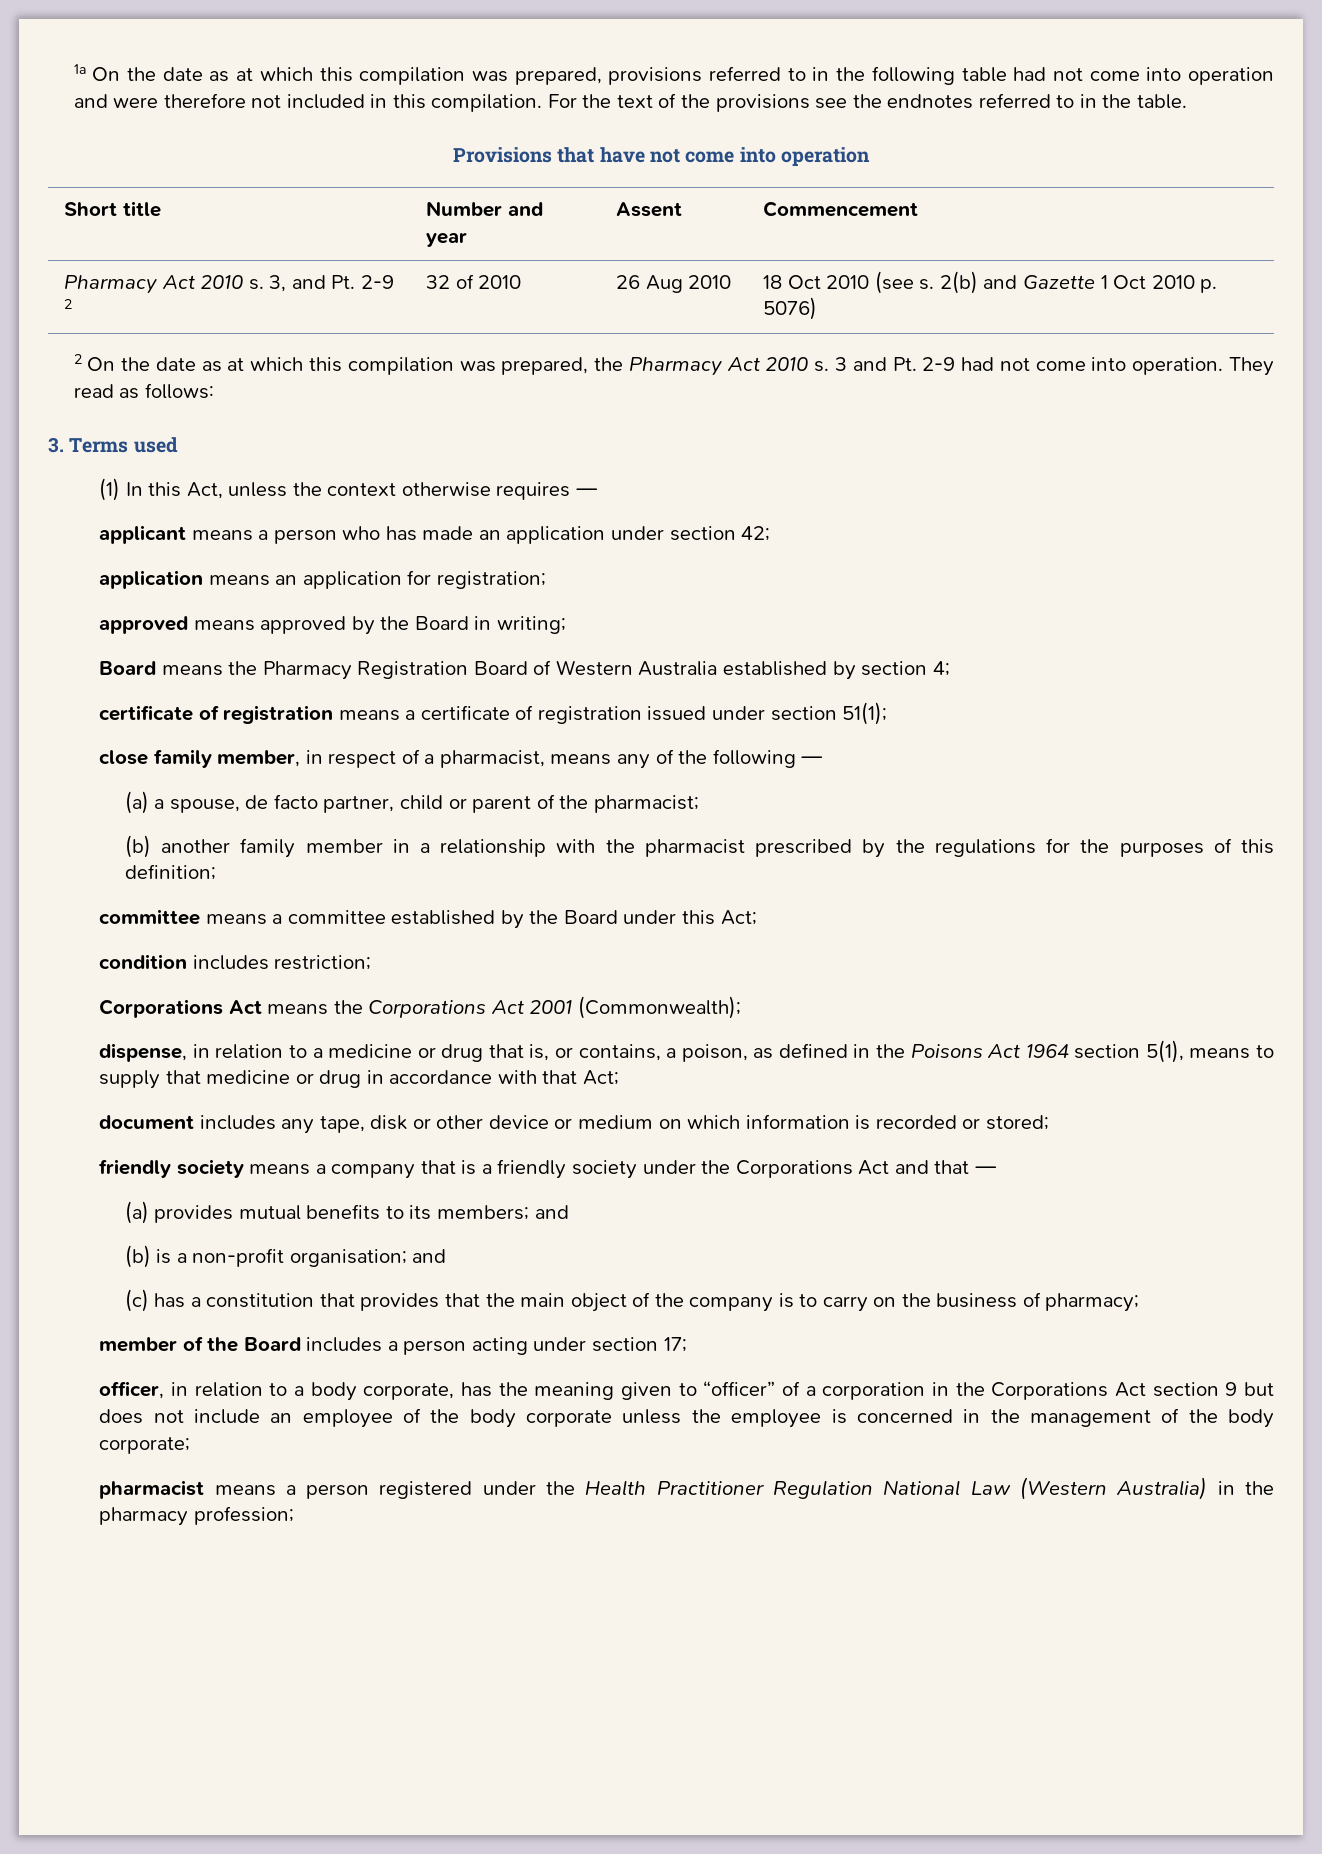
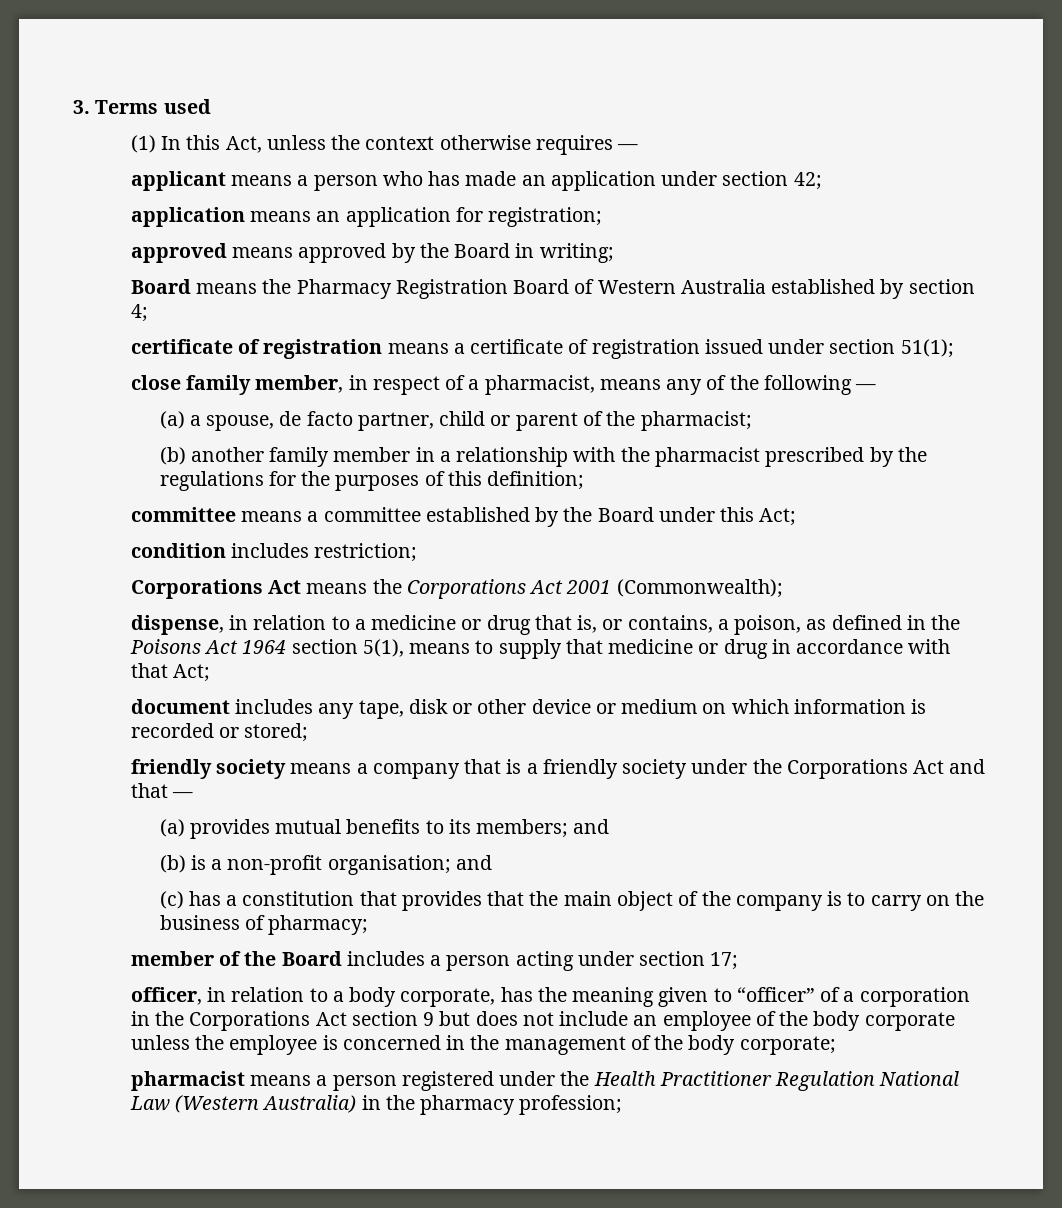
- 1a On the date as at which this compilation was prepared, provisions referred to in the following table had not come into operation and were therefore not included in this compilation. For the text of the provisions see the endnotes referred to in the table.
- Provisions that have not come into operation
- Short title | Number and year | Assent | Commencement
- Pharmacy Act 2010 s. 3, and Pt. 2-9 2 | 32 of 2010 | 26 Aug 2010 | 18 Oct 2010 (see s. 2(b) and Gazette 1 Oct 2010 p. 5076)
- 2 On the date as at which this compilation was prepared, the Pharmacy Act 2010 s. 3 and Pt. 2-9 had not come into operation. They read as follows:

